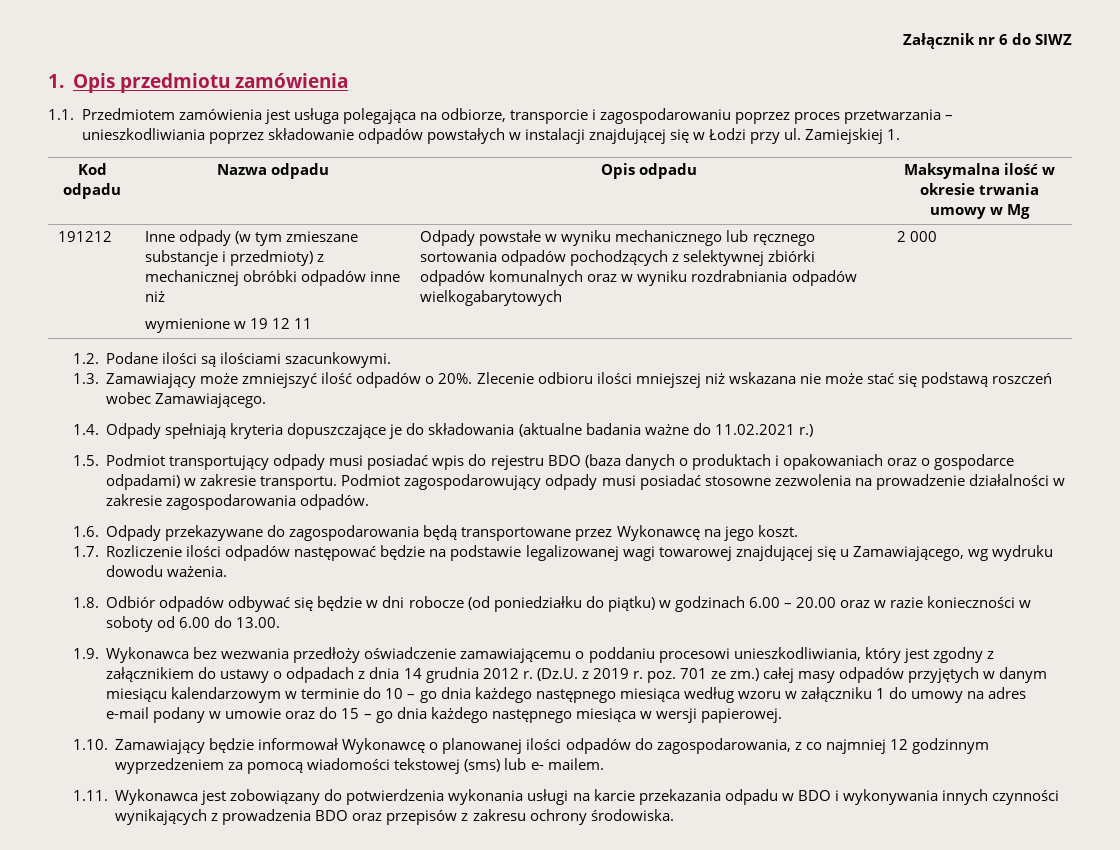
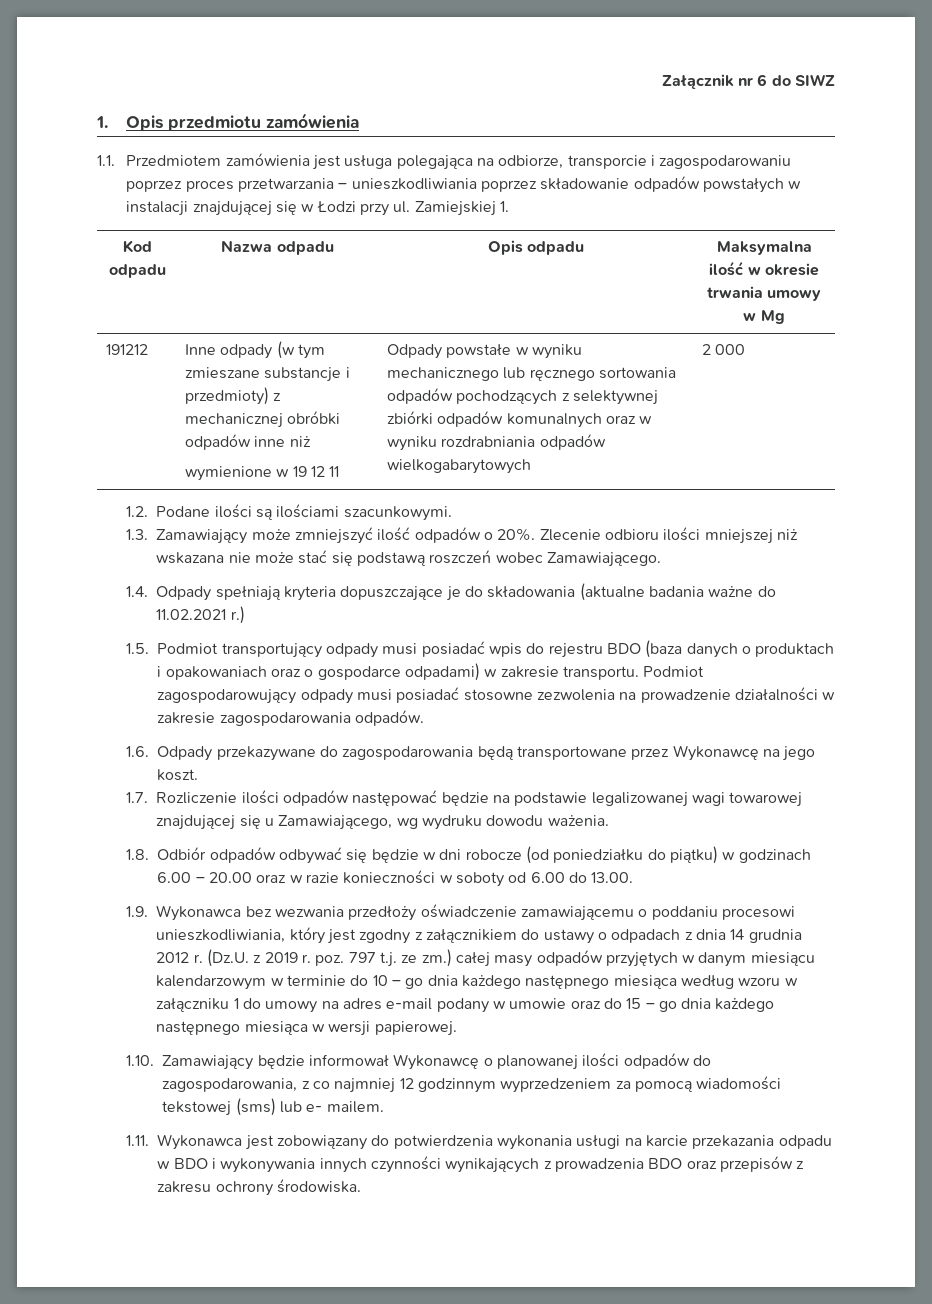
- (Dz.U. z 2019 r. poz. 701 ze zm.) całej masy odpadów przyjętych w danym miesiącu kalendarzowym w terminie do 10 – go dnia każdego następnego miesiąca według wzoru w załączniku 1 do umowy na adres e-mail podany w umowie oraz do 15 – go dnia każdego następnego miesiąca w wersji papierowej.
+ (Dz.U. z 2019 r. poz. 797 t.j. ze zm.) całej masy odpadów przyjętych w danym miesiącu kalendarzowym w terminie do 10 – go dnia każdego następnego miesiąca według wzoru w załączniku 1 do umowy na adres e-mail podany w umowie oraz do 15 – go dnia każdego następnego miesiąca w wersji papierowej.

